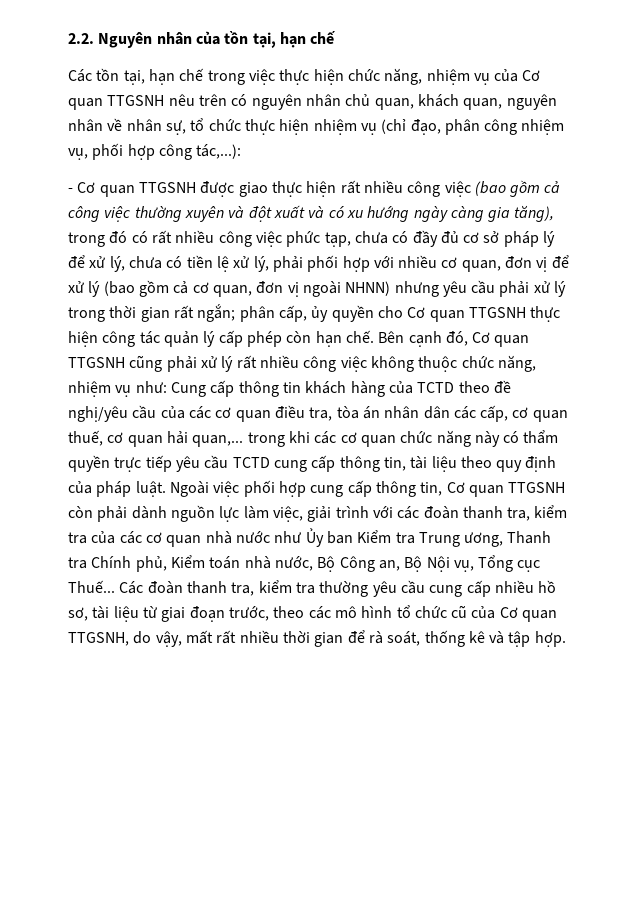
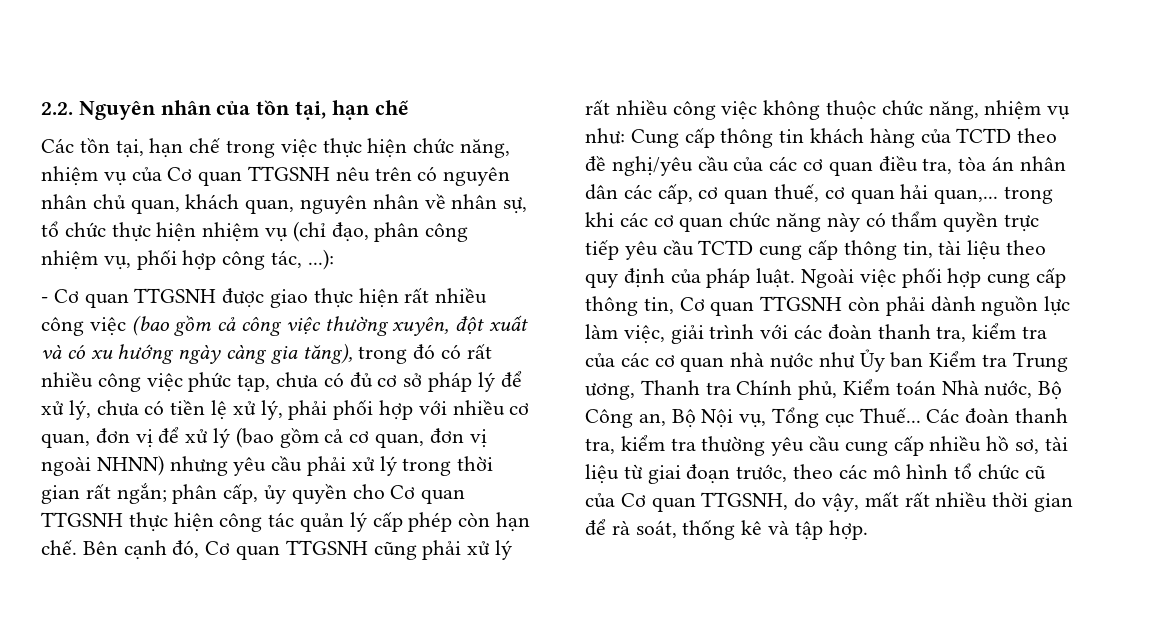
- Các tồn tại, hạn chế trong việc thực hiện chức năng, nhiệm vụ của Cơ quan TTGSNH nêu trên có nguyên nhân chủ quan, khách quan, nguyên nhân về nhân sự, tổ chức thực hiện nhiệm vụ (chỉ đạo, phân công nhiệm vụ, phối hợp công tác,...):
+ Các tồn tại, hạn chế trong việc thực hiện chức năng, nhiệm vụ của Cơ quan TTGSNH nêu trên có nguyên nhân chủ quan, khách quan, nguyên nhân về nhân sự, tổ chức thực hiện nhiệm vụ (chỉ đạo, phân công nhiệm vụ, phối hợp công tác, ...):
- - Cơ quan TTGSNH được giao thực hiện rất nhiều công việc (bao gồm cả công việc thường xuyên và đột xuất và có xu hướng ngày càng gia tăng), trong đó có rất nhiều công việc phức tạp, chưa có đầy đủ cơ sở pháp lý để xử lý, chưa có tiền lệ xử lý, phải phối hợp với nhiều cơ quan, đơn vị để xử lý (bao gồm cả cơ quan, đơn vị ngoài NHNN) nhưng yêu cầu phải xử lý trong thời gian rất ngắn;
+ - Cơ quan TTGSNH được giao thực hiện rất nhiều công việc (bao gồm cả công việc thường xuyên, đột xuất và có xu hướng ngày càng gia tăng), trong đó có rất nhiều công việc phức tạp, chưa có đủ cơ sở pháp lý để xử lý, chưa có tiền lệ xử lý, phải phối hợp với nhiều cơ quan, đơn vị để xử lý (bao gồm cả cơ quan, đơn vị ngoài NHNN) nhưng yêu cầu phải xử lý trong thời gian rất ngắn;
- Ngoài việc phối hợp cung cấp thông tin, Cơ quan TTGSNH còn phải dành nguồn lực làm việc, giải trình với các đoàn thanh tra, kiểm tra của các cơ quan nhà nước như Ủy ban Kiểm tra Trung ương, Thanh tra Chính phủ, Kiểm toán nhà nước, Bộ Công an, Bộ Nội vụ, Tổng cục Thuế...
+ Ngoài việc phối hợp cung cấp thông tin, Cơ quan TTGSNH còn phải dành nguồn lực làm việc, giải trình với các đoàn thanh tra, kiểm tra của các cơ quan nhà nước như Ủy ban Kiểm tra Trung ương, Thanh tra Chính phủ, Kiểm toán Nhà nước, Bộ Công an, Bộ Nội vụ, Tổng cục Thuế...

